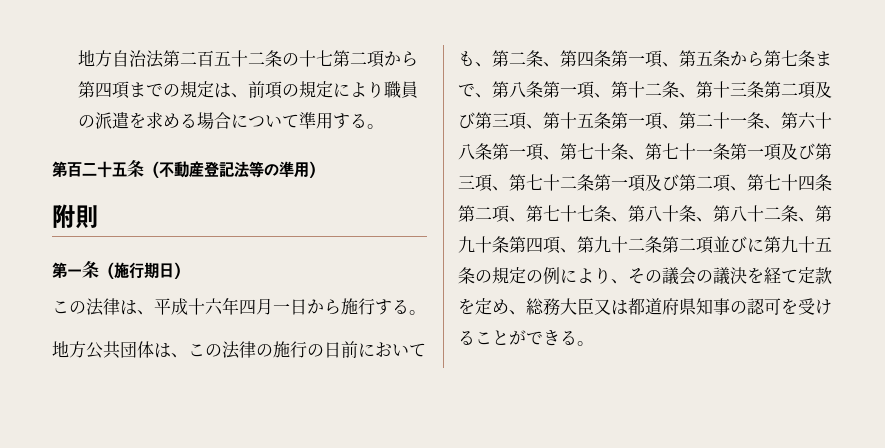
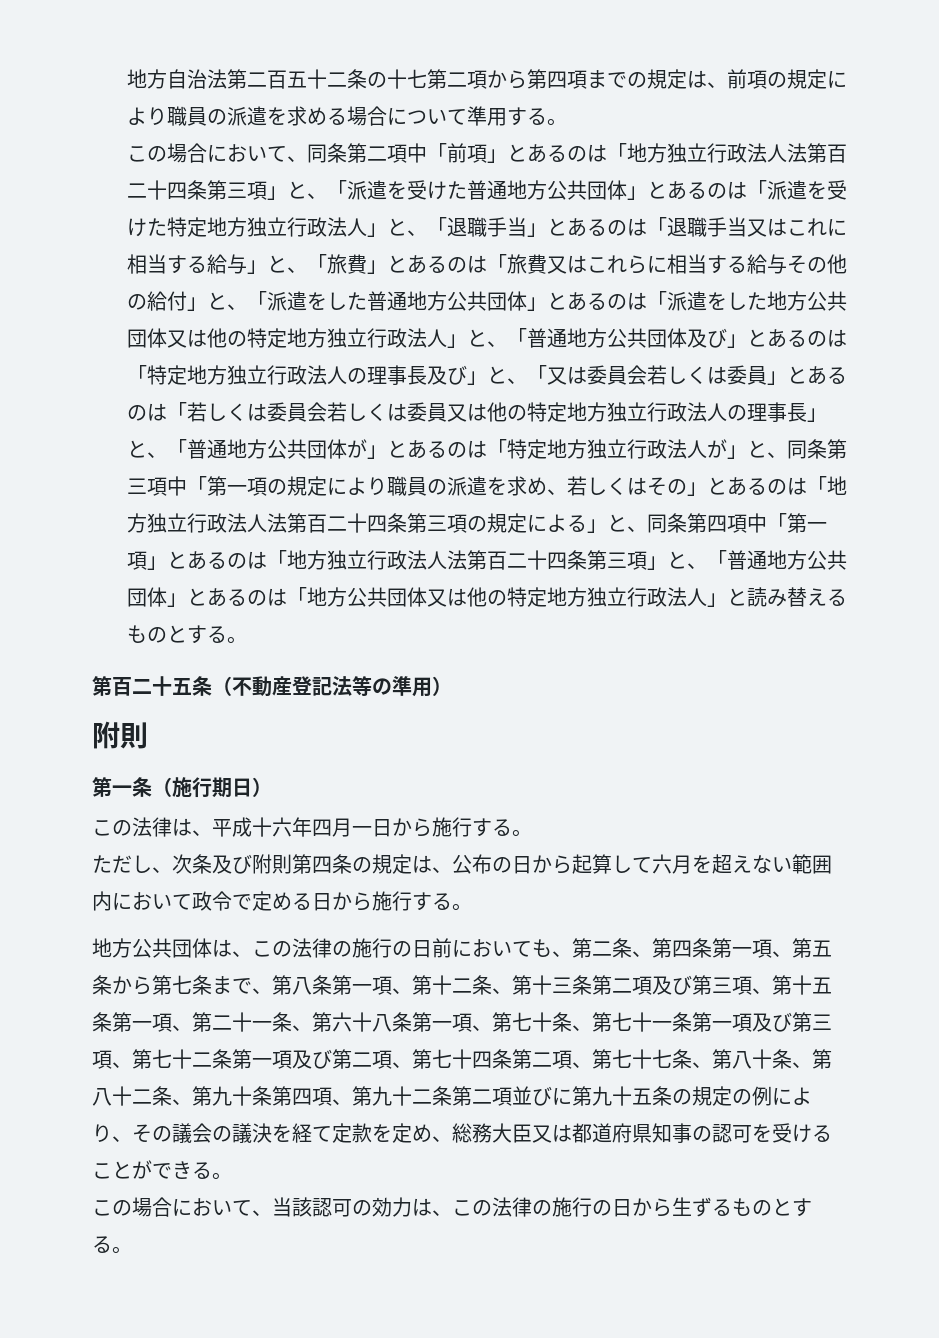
+ この場合において、同条第二項中「前項」とあるのは「地方独立行政法人法第百二十四条第三項」と、「派遣を受けた普通地方公共団体」とあるのは「派遣を受けた特定地方独立行政法人」と、「退職手当」とあるのは「退職手当又はこれに相当する給与」と、「旅費」とあるのは「旅費又はこれらに相当する給与その他の給付」と、「派遣をした普通地方公共団体」とあるのは「派遣をした地方公共団体又は他の特定地方独立行政法人」と、「普通地方公共団体及び」とあるのは「特定地方独立行政法人の理事長及び」と、「又は委員会若しくは委員」とあるのは「若しくは委員会若しくは委員又は他の特定地方独立行政法人の理事長」と、「普通地方公共団体が」とあるのは「特定地方独立行政法人が」と、同条第三項中「第一項の規定により職員の派遣を求め、若しくはその」とあるのは「地方独立行政法人法第百二十四条第三項の規定による」と、同条第四項中「第一項」とあるのは「地方独立行政法人法第百二十四条第三項」と、「普通地方公共団体」とあるのは「地方公共団体又は他の特定地方独立行政法人」と読み替えるものとする。
+ ただし、次条及び附則第四条の規定は、公布の日から起算して六月を超えない範囲内において政令で定める日から施行する。
+ この場合において、当該認可の効力は、この法律の施行の日から生ずるものとする。

